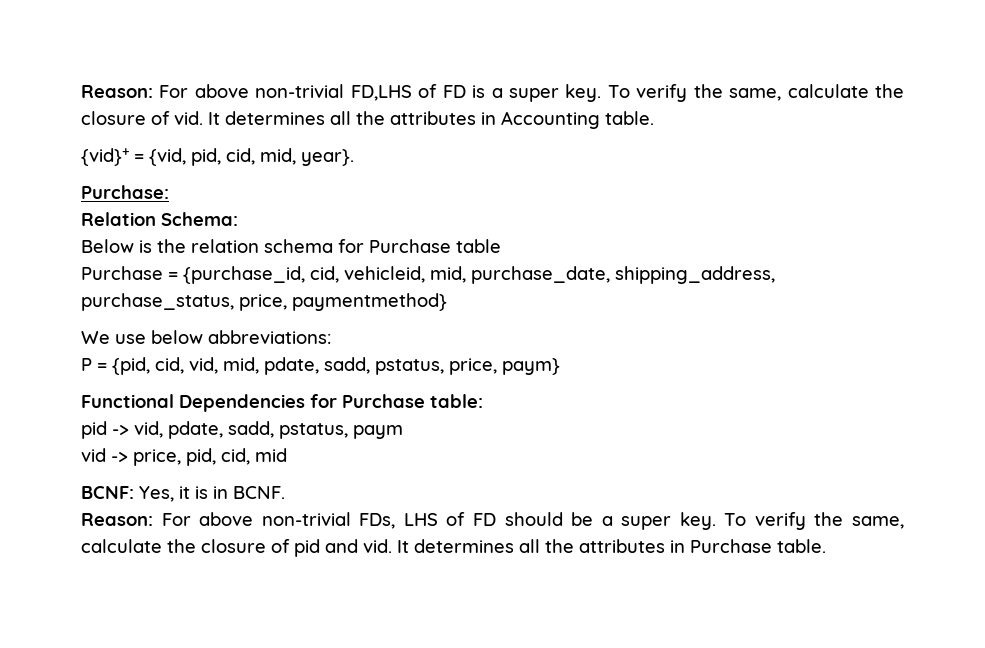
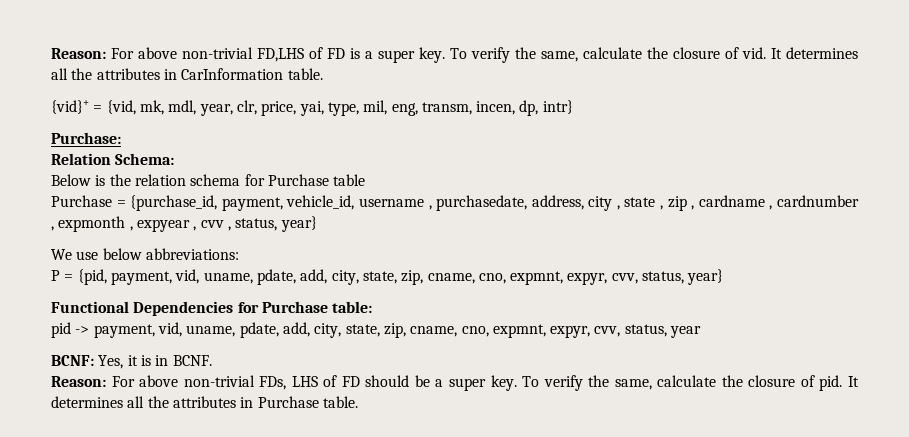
- It determines all the attributes in Accounting table.
+ It determines all the attributes in CarInformation table.
- {vid}+ = {vid, pid, cid, mid, year}.
+ {vid}+ = {vid, mk, mdl, year, clr, price, yai, type, mil, eng, transm, incen, dp, intr}
- Purchase = {purchase_id, cid, vehicleid, mid, purchase_date, shipping_address, purchase_status, price, paymentmethod}
+ Purchase = {purchase_id, payment, vehicle_id, username , purchasedate, address, city , state , zip , cardname , cardnumber , expmonth , expyear , cvv , status, year}
- P = {pid, cid, vid, mid, pdate, sadd, pstatus, price, paym}
+ P = {pid, payment, vid, uname, pdate, add, city, state, zip, cname, cno, expmnt, expyr, cvv, status, year}
- pid -> vid, pdate, sadd, pstatus, paym
- vid -> price, pid, cid, mid
+ pid -> payment, vid, uname, pdate, add, city, state, zip, cname, cno, expmnt, expyr, cvv, status, year
- To verify the same, calculate the closure of pid and vid.
+ To verify the same, calculate the closure of pid.

